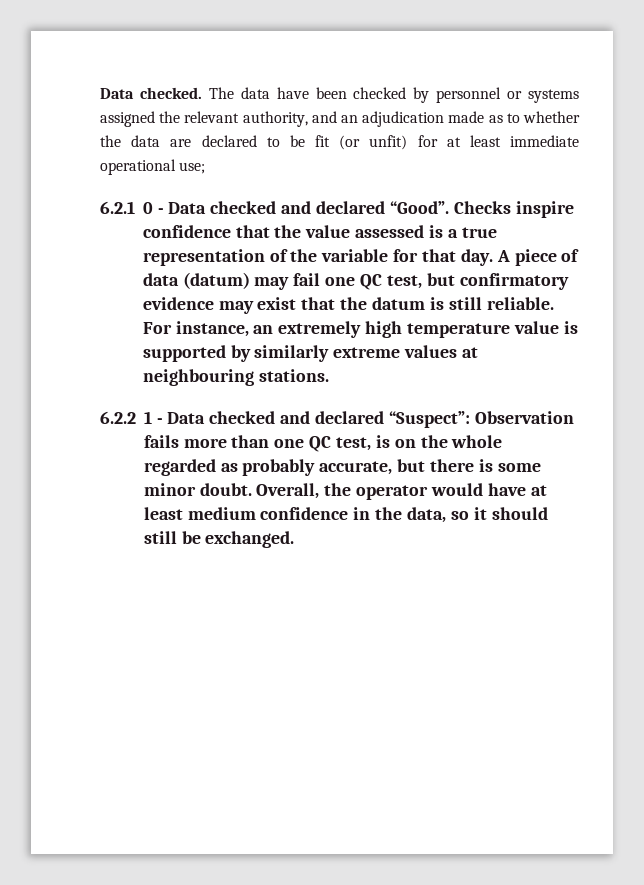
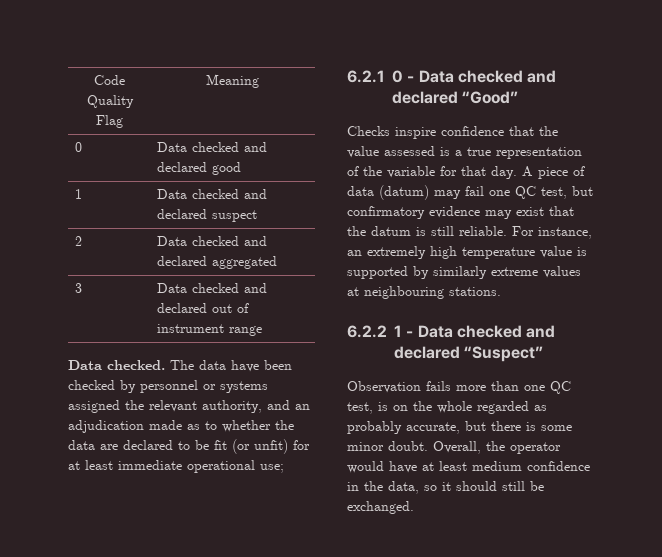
+ Code Quality Flag | Meaning
+ 0 | Data checked and declared good
+ 1 | Data checked and declared suspect
+ 2 | Data checked and declared aggregated
+ 3 | Data checked and declared out of instrument range
- 6.2.1 0 - Data checked and declared “Good”. Checks inspire confidence that the value assessed is a true representation of the variable for that day.
+ 6.2.1 0 - Data checked and declared “Good”
+ Checks inspire confidence that the value assessed is a true representation of the variable for that day.
- 6.2.2 1 - Data checked and declared “Suspect”: Observation fails more than one QC test, is on the whole regarded as probably accurate, but there is some minor doubt.
+ 6.2.2 1 - Data checked and declared “Suspect”
+ Observation fails more than one QC test, is on the whole regarded as probably accurate, but there is some minor doubt.

